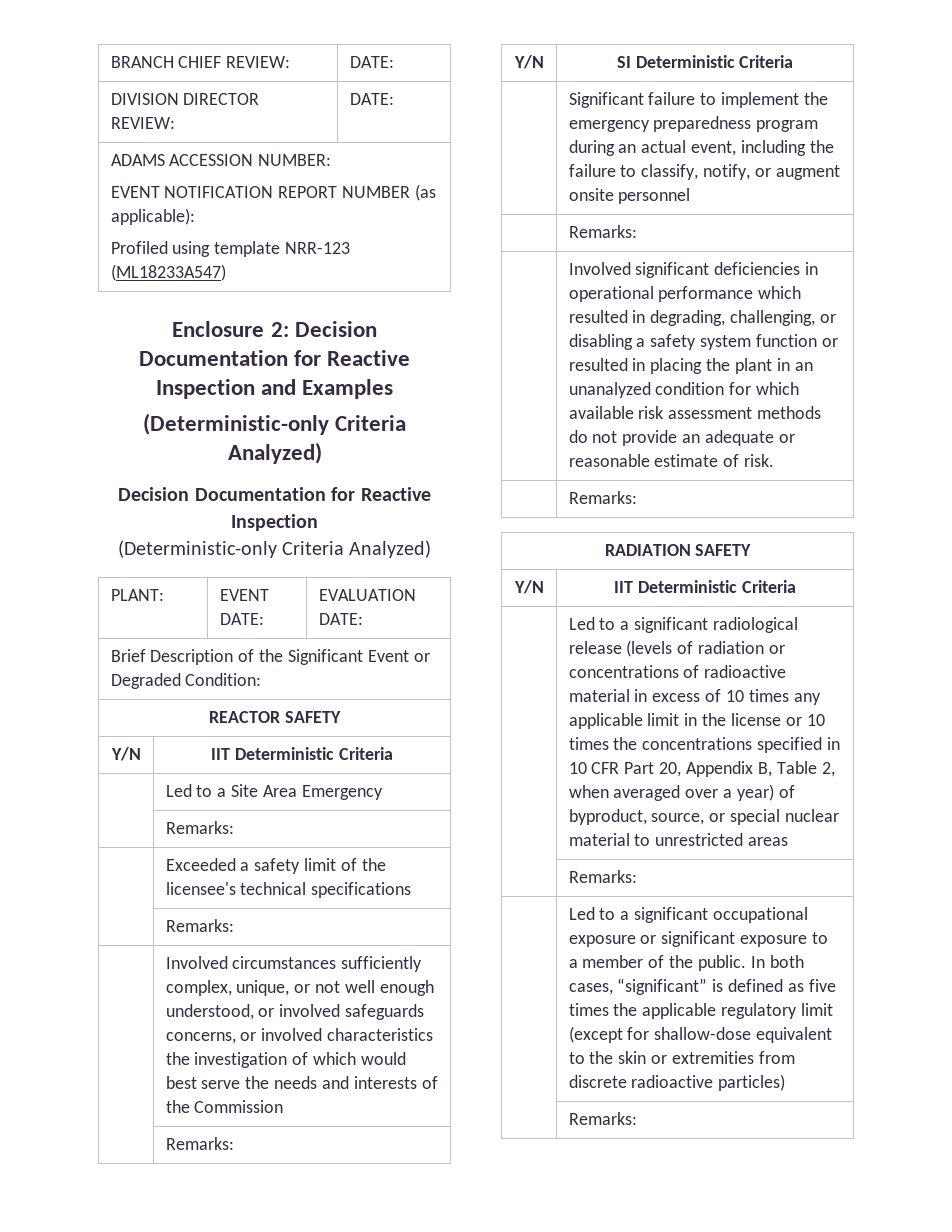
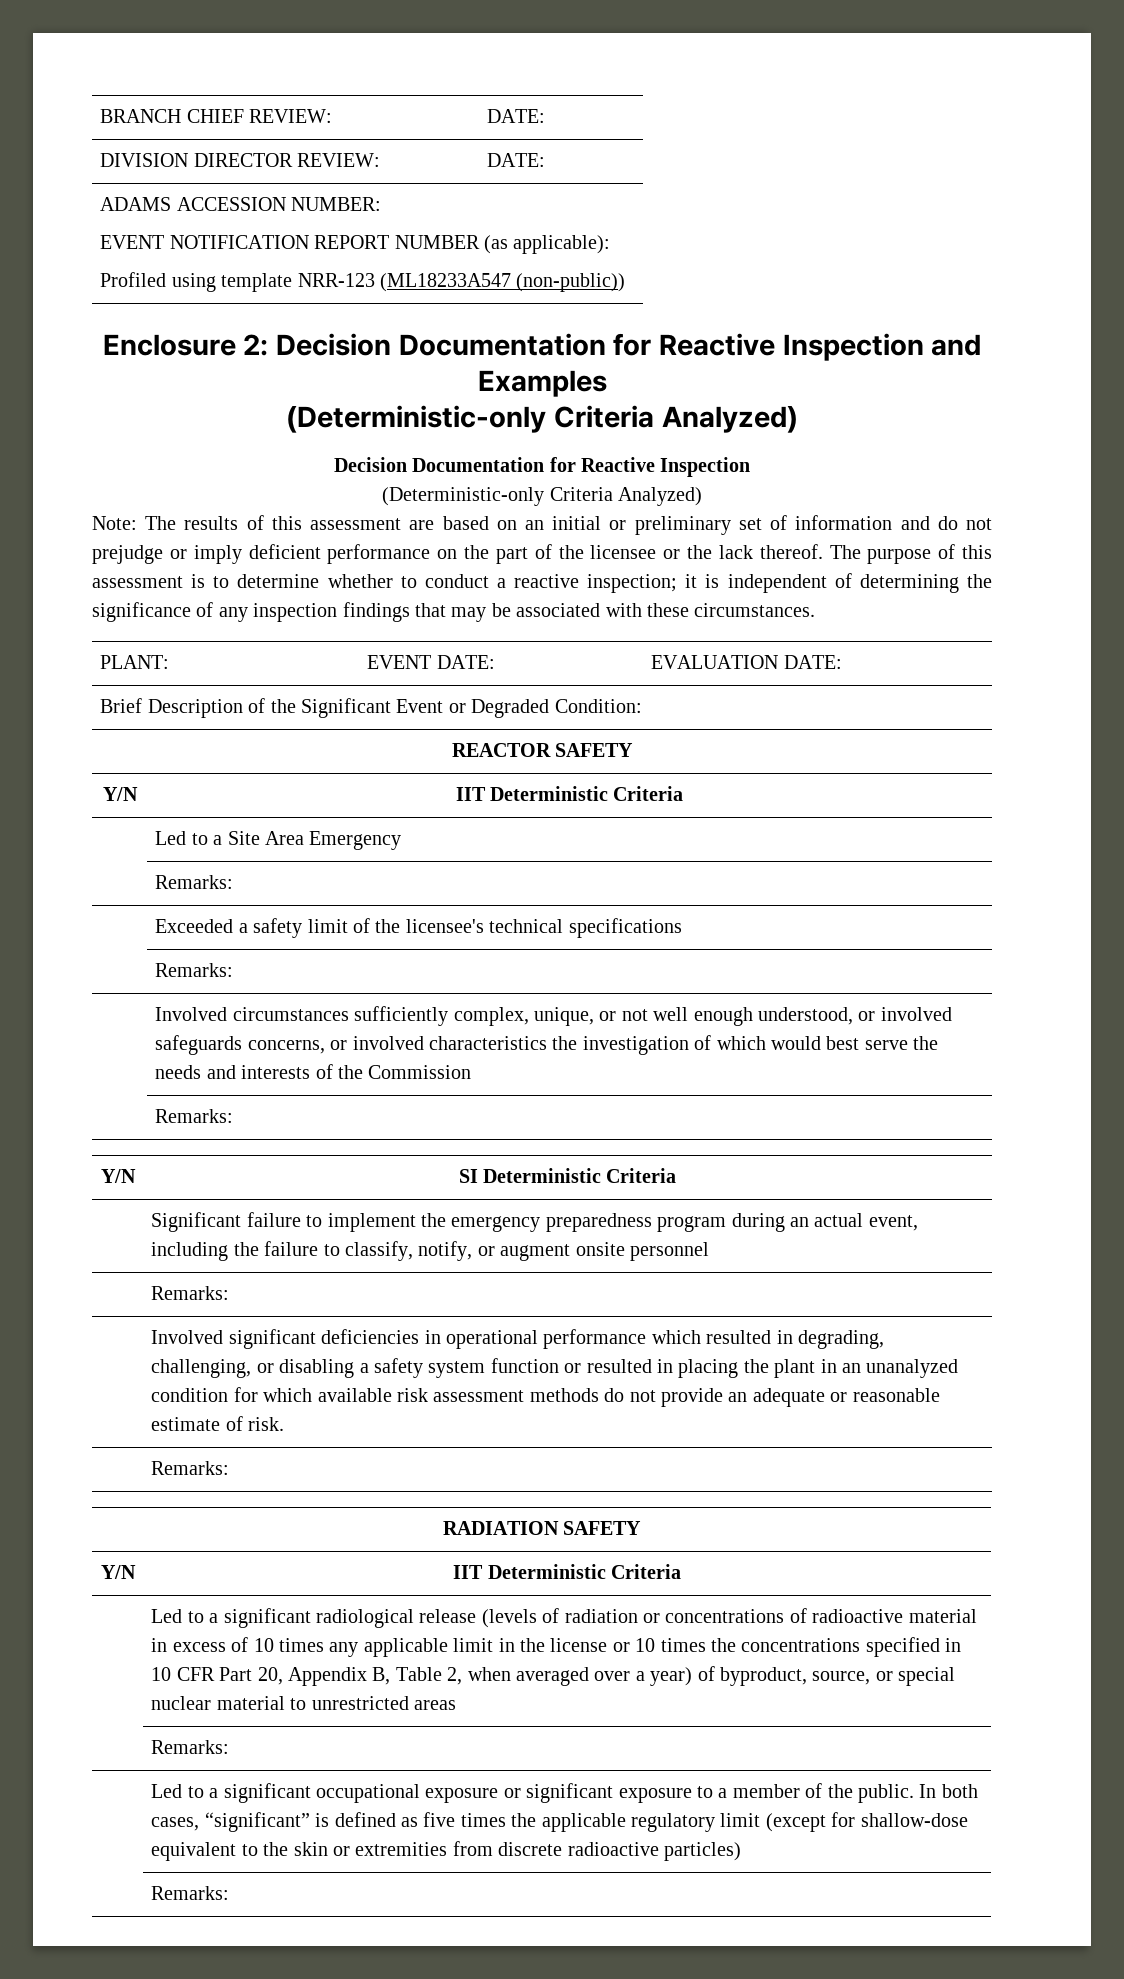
  ADAMS ACCESSION NUMBER:
  EVENT NOTIFICATION REPORT NUMBER (as applicable):
- Profiled using template NRR-123 (ML18233A547)
+ Profiled using template NRR-123 (ML18233A547 (non-public))
+ Note: The results of this assessment are based on an initial or preliminary set of information and do not prejudge or imply deficient performance on the part of the licensee or the lack thereof. The purpose of this assessment is to determine whether to conduct a reactive inspection; it is independent of determining the significance of any inspection findings that may be associated with these circumstances.

